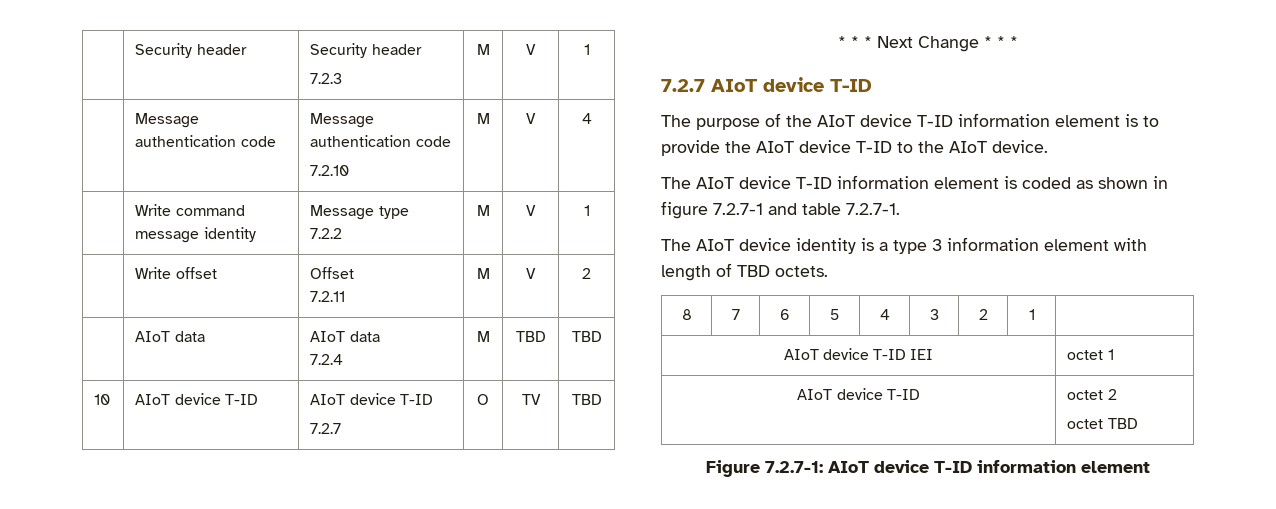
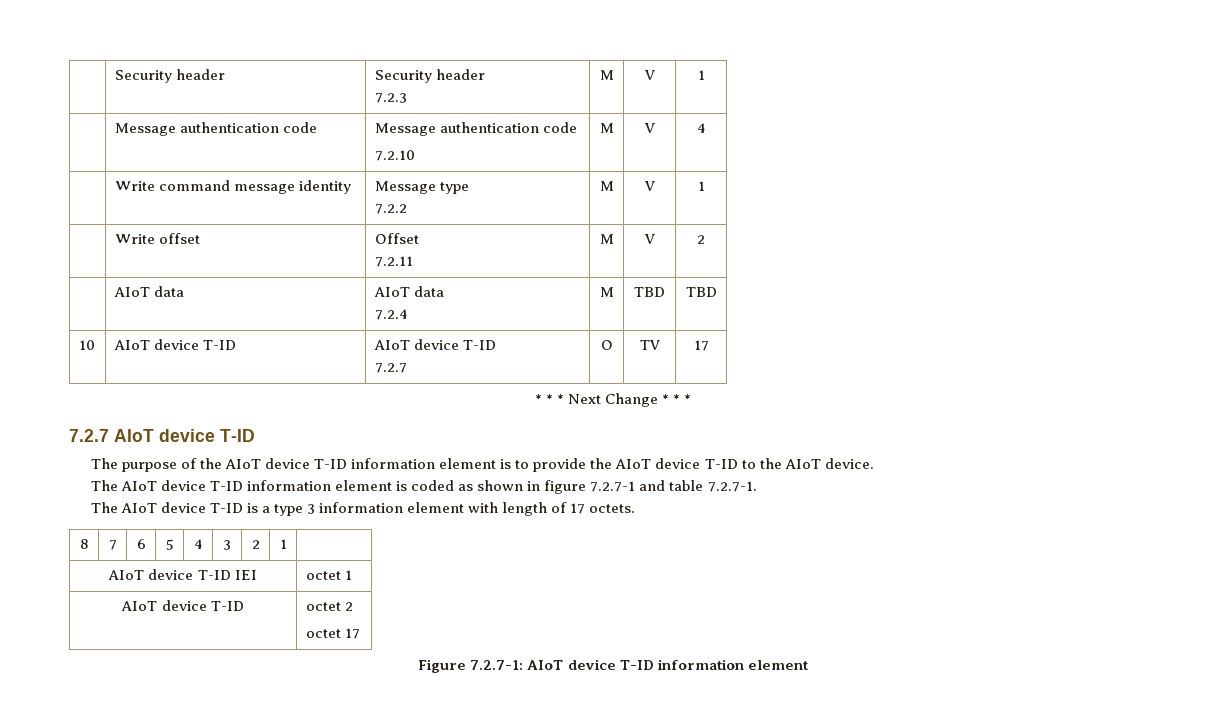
  10 | AIoT device T-ID | AIoT device T-ID
- 7.2.7 | O | TV | TBD
+ 7.2.7 | O | TV | 17
- The AIoT device identity is a type 3 information element with length of TBD octets.
+ The AIoT device T-ID is a type 3 information element with length of 17 octets.
  AIoT device T-ID | octet 2
- octet TBD
+ octet 17

